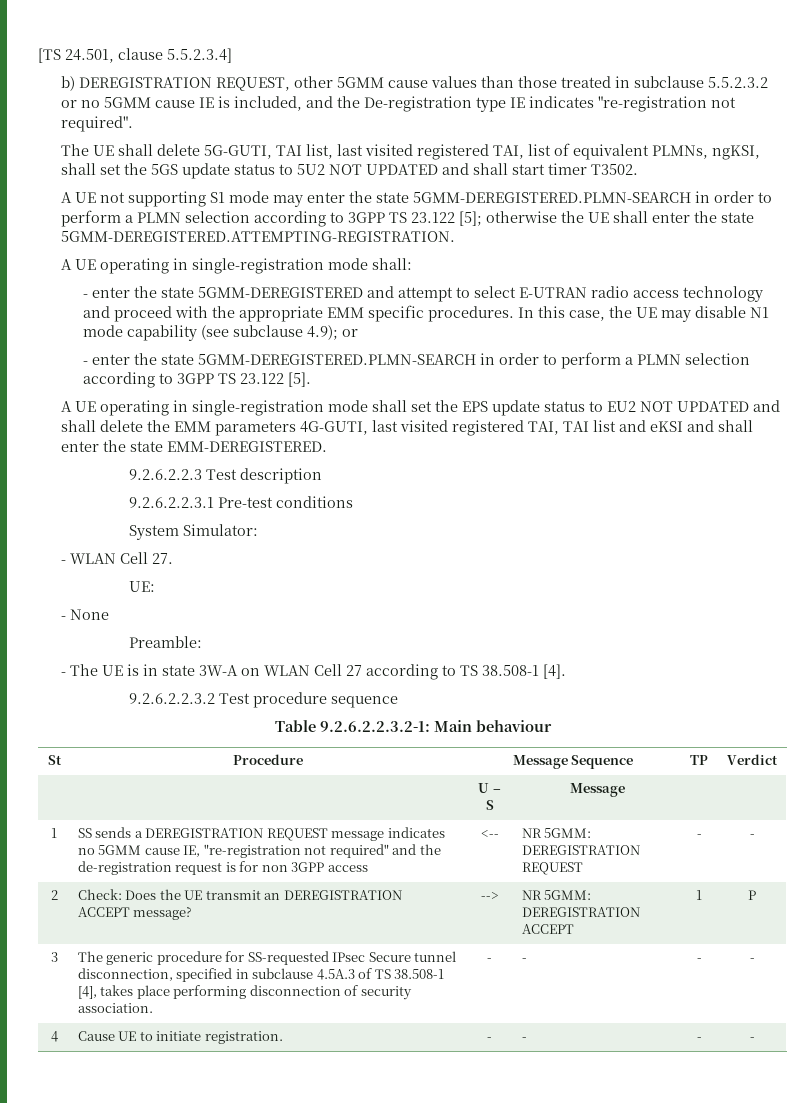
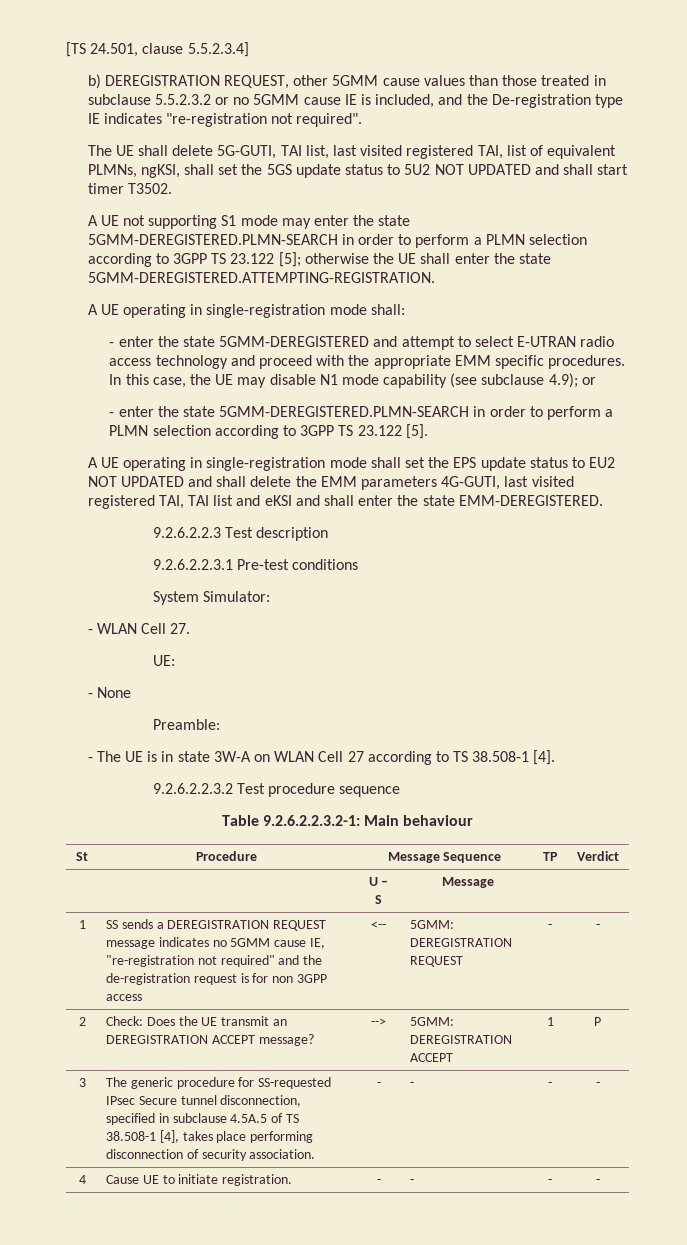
- 1 | SS sends a DEREGISTRATION REQUEST message indicates no 5GMM cause IE, "re-registration not required" and the de-registration request is for non 3GPP access | <-- | NR 5GMM: DEREGISTRATION REQUEST | - | -
+ 1 | SS sends a DEREGISTRATION REQUEST message indicates no 5GMM cause IE, "re-registration not required" and the de-registration request is for non 3GPP access | <-- | 5GMM: DEREGISTRATION REQUEST | - | -
- 2 | Check: Does the UE transmit an DEREGISTRATION ACCEPT message? | --> | NR 5GMM: DEREGISTRATION ACCEPT | 1 | P
+ 2 | Check: Does the UE transmit an DEREGISTRATION ACCEPT message? | --> | 5GMM: DEREGISTRATION ACCEPT | 1 | P
- 3 | The generic procedure for SS-requested IPsec Secure tunnel disconnection, specified in subclause 4.5A.3 of TS 38.508-1 [4], takes place performing disconnection of security association. | - | - | - | -
+ 3 | The generic procedure for SS-requested IPsec Secure tunnel disconnection, specified in subclause 4.5A.5 of TS 38.508-1 [4], takes place performing disconnection of security association. | - | - | - | -

